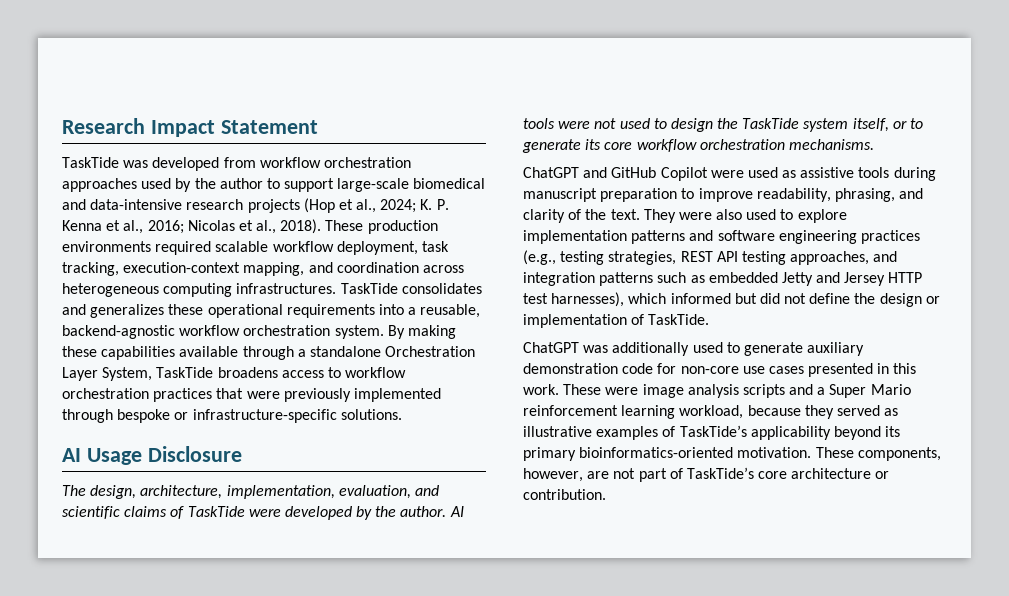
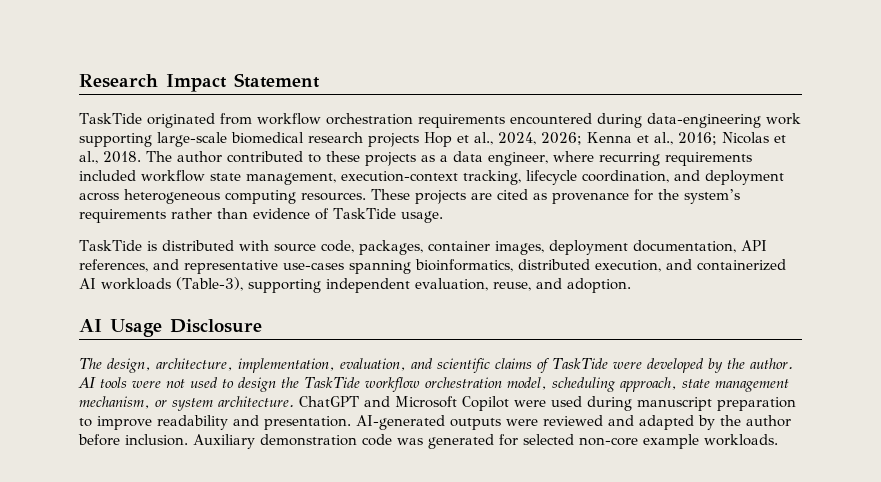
- TaskTide was developed from workflow orchestration approaches used by the author to support large-scale biomedical and data-intensive research projects (Hop et al., 2024; K. P. Kenna et al., 2016; Nicolas et al., 2018). These production environments required scalable workflow deployment, task tracking, execution-context mapping, and coordination across heterogeneous computing infrastructures. TaskTide consolidates and generalizes these operational requirements into a reusable, backend-agnostic workflow orchestration system. By making these capabilities available through a standalone Orchestration Layer System, TaskTide broadens access to workflow orchestration practices that were previously implemented through bespoke or infrastructure-specific solutions.
+ TaskTide originated from workflow orchestration requirements encountered during data-engineering work supporting large-scale biomedical research projects Hop et al., 2024, 2026; Kenna et al., 2016; Nicolas et al., 2018. The author contributed to these projects as a data engineer, where recurring requirements included workflow state management, execution-context tracking, lifecycle coordination, and deployment across heterogeneous computing resources. These projects are cited as provenance for the system’s requirements rather than evidence of TaskTide usage.
+ TaskTide is distributed with source code, packages, container images, deployment documentation, API references, and representative use-cases spanning bioinformatics, distributed execution, and containerized AI workloads (Table-3), supporting independent evaluation, reuse, and adoption.
- AI tools were not used to design the TaskTide system itself, or to generate its core workflow orchestration mechanisms.
- ChatGPT and GitHub Copilot were used as assistive tools during manuscript preparation to improve readability, phrasing, and clarity of the text. They were also used to explore implementation patterns and software engineering practices (e.g., testing strategies, REST API testing approaches, and integration patterns such as embedded Jetty and Jersey HTTP test harnesses), which informed but did not define the design or implementation of TaskTide.
- ChatGPT was additionally used to generate auxiliary demonstration code for non-core use cases presented in this work. These were image analysis scripts and a Super Mario reinforcement learning workload, because they served as illustrative examples of TaskTide’s applicability beyond its primary bioinformatics-oriented motivation. These components, however, are not part of TaskTide’s core architecture or contribution.
+ AI tools were not used to design the TaskTide workflow orchestration model, scheduling approach, state management mechanism, or system architecture. ChatGPT and Microsoft Copilot were used during manuscript preparation to improve readability and presentation. AI-generated outputs were reviewed and adapted by the author before inclusion. Auxiliary demonstration code was generated for selected non-core example workloads.

